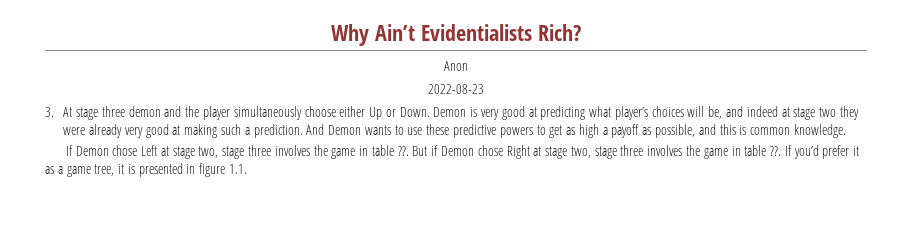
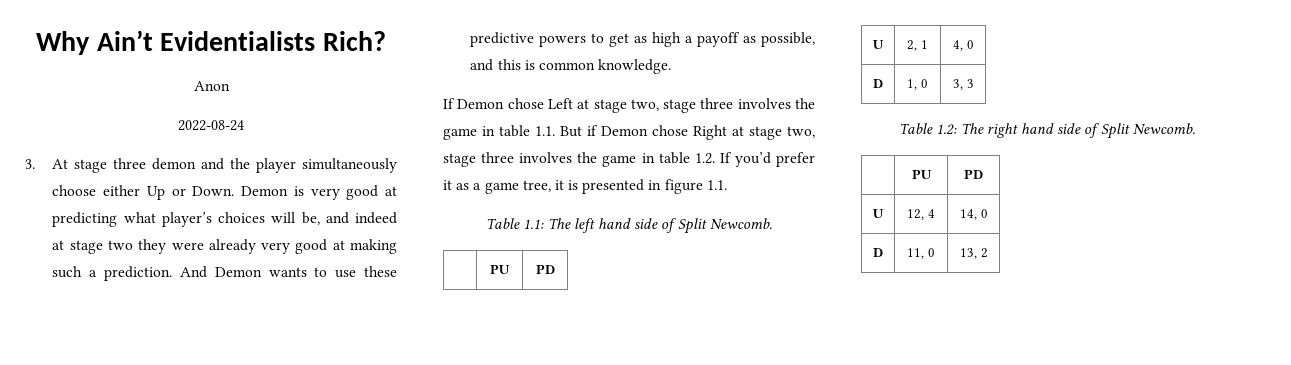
- 2022-08-23
+ 2022-08-24
- If Demon chose Left at stage two, stage three involves the game in table ??. But if Demon chose Right at stage two, stage three involves the game in table ??. If you’d prefer it as a game tree, it is presented in figure 1.1.
+ If Demon chose Left at stage two, stage three involves the game in table 1.1. But if Demon chose Right at stage two, stage three involves the game in table 1.2. If you’d prefer it as a game tree, it is presented in figure 1.1.
+ Table 1.1: The left hand side of Split Newcomb.
+ | PU | PD
+ U | 2, 1 | 4, 0
+ D | 1, 0 | 3, 3
+ Table 1.2: The right hand side of Split Newcomb.
+ | PU | PD
+ U | 12, 4 | 14, 0
+ D | 11, 0 | 13, 2

